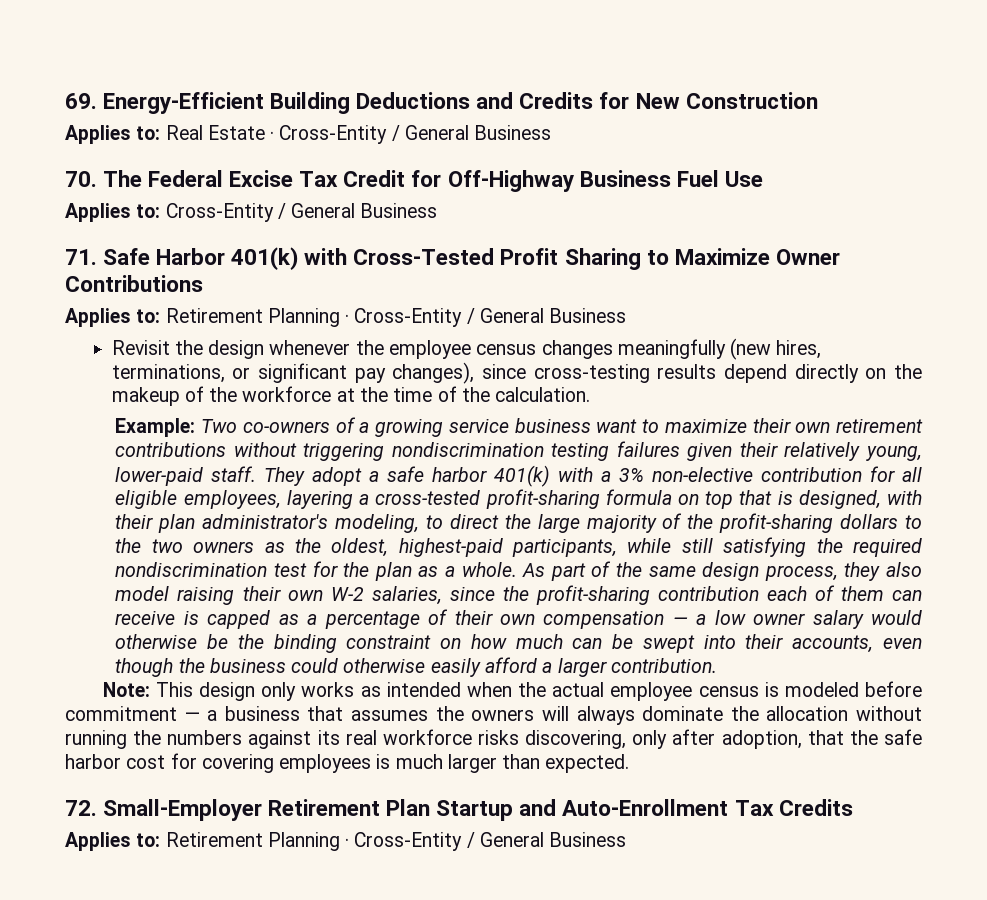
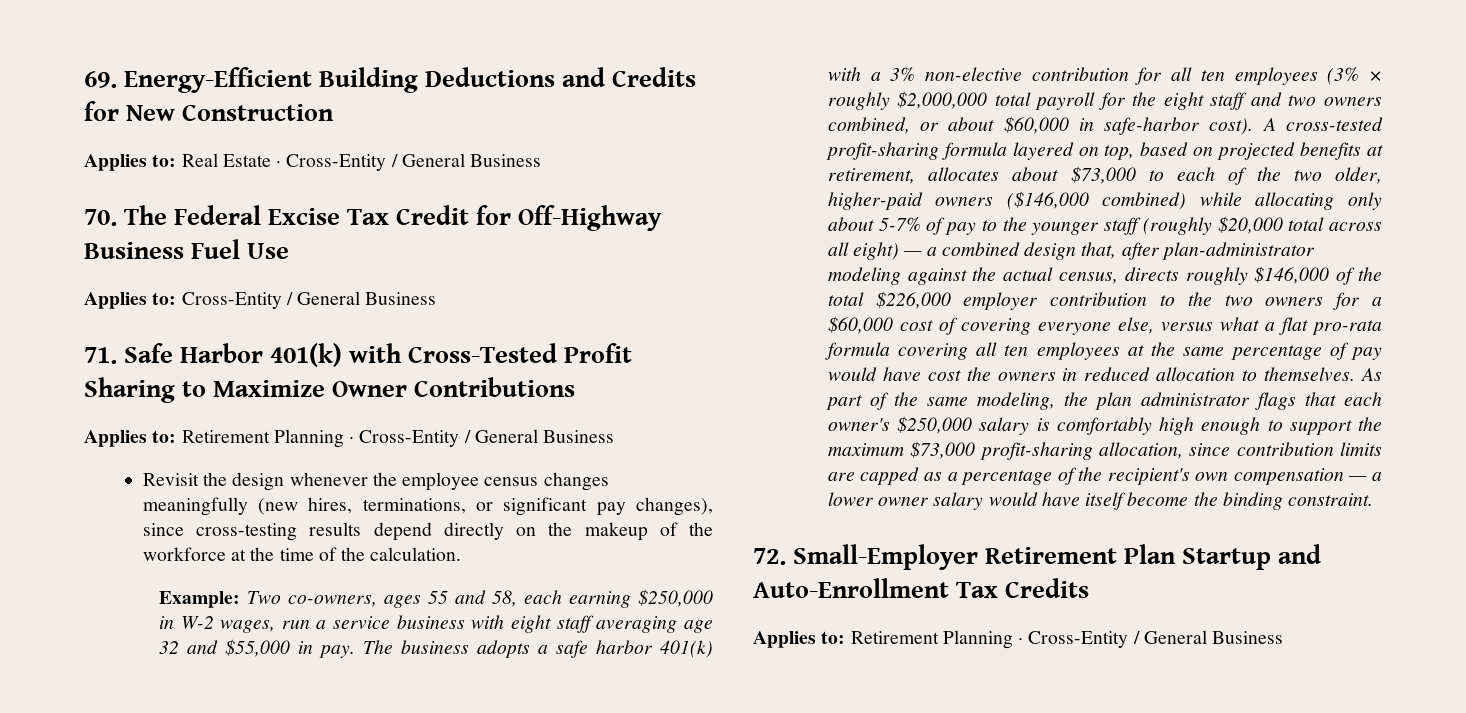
- Example: Two co-owners of a growing service business want to maximize their own retirement contributions without triggering nondiscrimination testing failures given their relatively young, lower-paid staff. They adopt a safe harbor 401(k) with a 3% non-elective contribution for all eligible employees, layering a cross-tested profit-sharing formula on top that is designed, with their plan administrator's modeling, to direct the large majority of the profit-sharing dollars to the two owners as the oldest, highest-paid participants, while still satisfying the required nondiscrimination test for the plan as a whole.
+ Example: Two co-owners, ages 55 and 58, each earning $250,000 in W-2 wages, run a service business with eight staff averaging age 32 and $55,000 in pay. The business adopts a safe harbor 401(k) with a 3% non-elective contribution for all ten employees (3% × roughly $2,000,000 total payroll for the eight staff and two owners combined, or about $60,000 in safe-harbor cost). A cross-tested profit-sharing formula layered on top, based on projected benefits at retirement, allocates about $73,000 to each of the two older, higher-paid owners ($146,000 combined) while allocating only about 5-7% of pay to the younger staff (roughly $20,000 total across all eight) — a combined design that, after plan-administrator modeling against the actual census, directs roughly $146,000 of the total $226,000 employer contribution to the two owners for a $60,000 cost of covering everyone else, versus what a flat pro-rata formula covering all ten employees at the same percentage of pay would have cost the owners in reduced allocation to themselves.
- As part of the same design process, they also model raising their own W-2 salaries, since the profit-sharing contribution each of them can receive is capped as a percentage of their own compensation — a low owner salary would otherwise be the binding constraint on how much can be swept into their accounts, even though the business could otherwise easily afford a larger contribution.
- Note: This design only works as intended when the actual employee census is modeled before commitment — a business that assumes the owners will always dominate the allocation without running the numbers against its real workforce risks discovering, only after adoption, that the safe harbor cost for covering employees is much larger than expected.
+ As part of the same modeling, the plan administrator flags that each owner's $250,000 salary is comfortably high enough to support the maximum $73,000 profit-sharing allocation, since contribution limits are capped as a percentage of the recipient's own compensation — a lower owner salary would have itself become the binding constraint.

